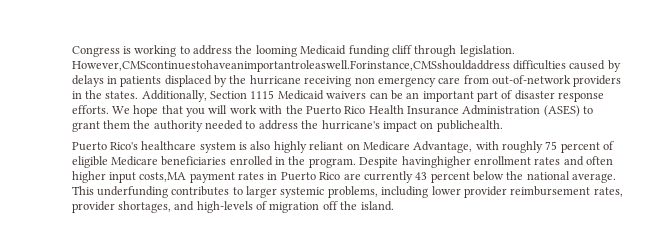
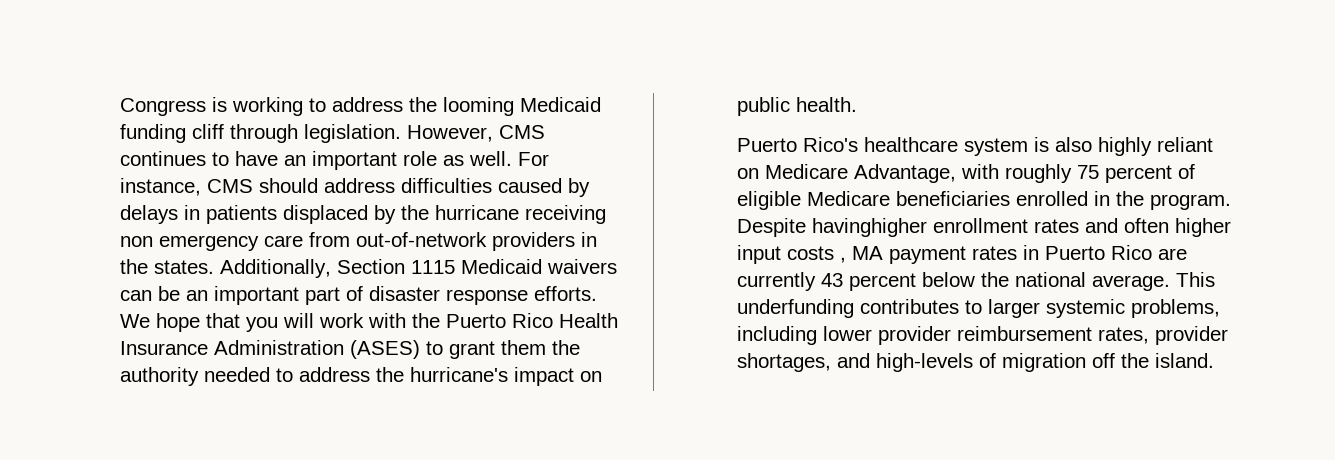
- However,CMScontinuestohaveanimportantroleaswell.Forinstance,CMSshouldaddress difficulties caused by delays in patients displaced by the hurricane receiving non emergency care from out-of-network providers in the states.
+ However, CMS continues to have an important role as well. For instance, CMS should address difficulties caused by delays in patients displaced by the hurricane receiving non emergency care from out-of-network providers in the states.
- We hope that you will work with the Puerto Rico Health Insurance Administration (ASES) to grant them the authority needed to address the hurricane's impact on publichealth.
+ We hope that you will work with the Puerto Rico Health Insurance Administration (ASES) to grant them the authority needed to address the hurricane's impact on public health.
- Despite havinghigher enrollment rates and often higher input costs,MA payment rates in Puerto Rico are currently 43 percent below the national average.
+ Despite havinghigher enrollment rates and often higher input costs , MA payment rates in Puerto Rico are currently 43 percent below the national average.

